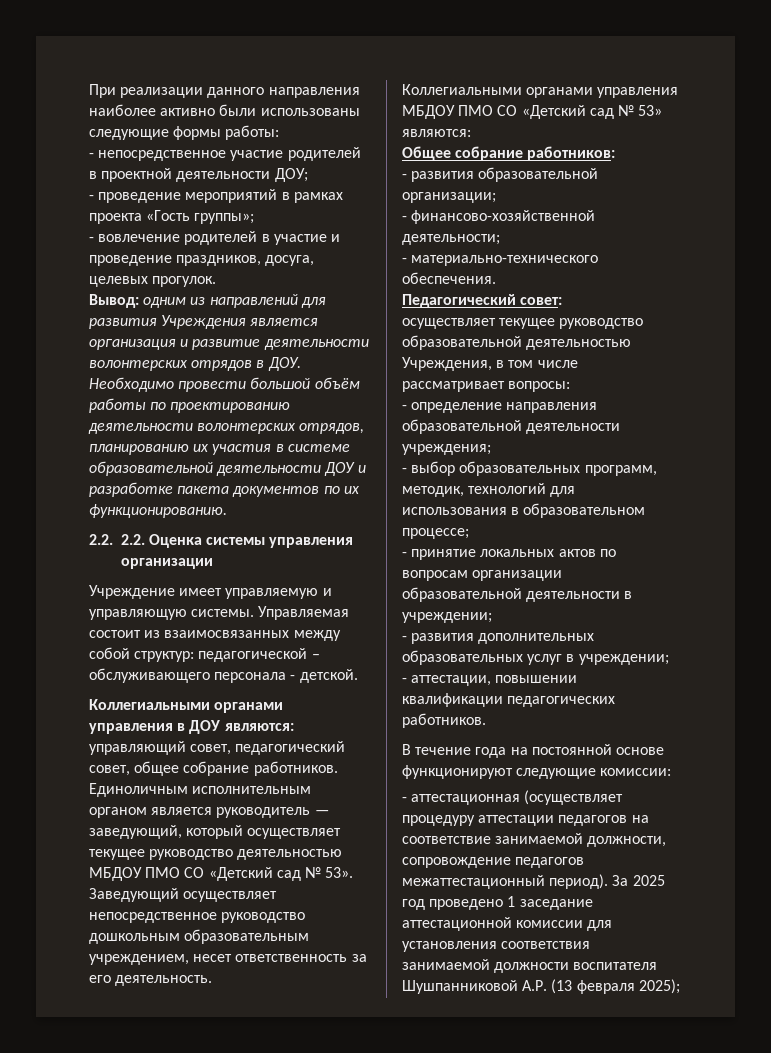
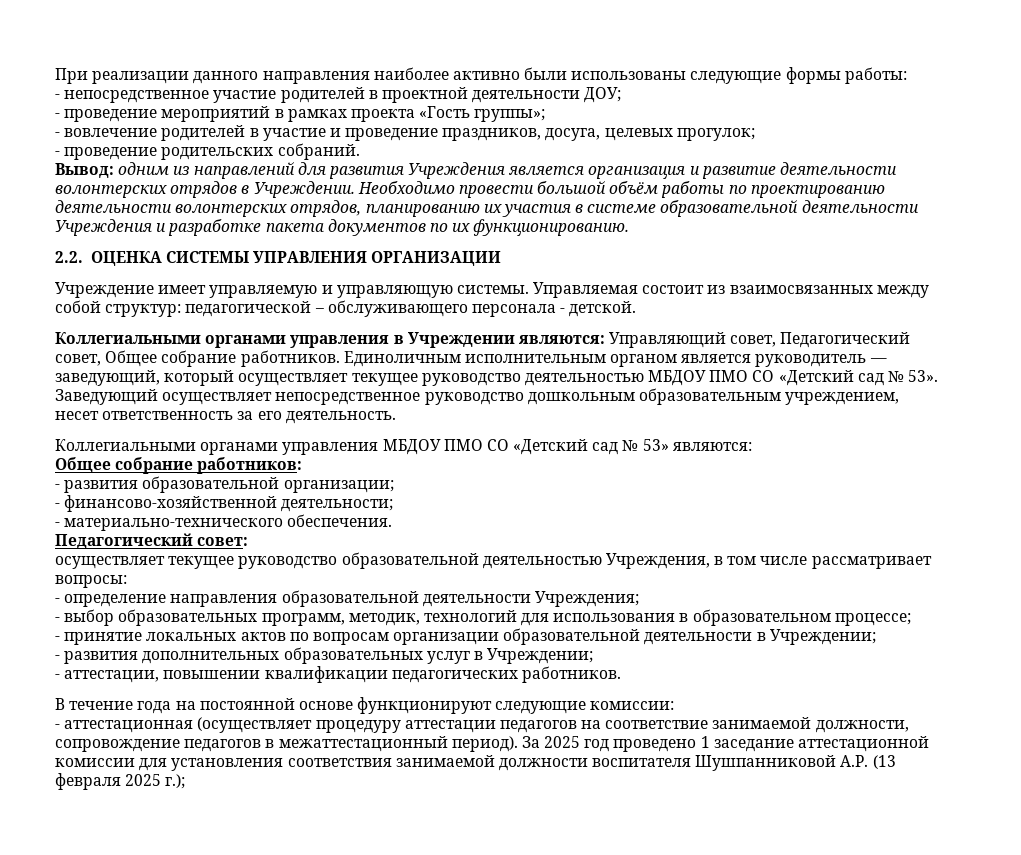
- - вовлечение родителей в участие и проведение праздников, досуга, целевых прогулок.
+ - вовлечение родителей в участие и проведение праздников, досуга, целевых прогулок;
+ - проведение родительских собраний.
- Вывод: одним из направлений для развития Учреждения является организация и развитие деятельности волонтерских отрядов в ДОУ. Необходимо провести большой объём работы по проектированию деятельности волонтерских отрядов, планированию их участия в системе образовательной деятельности ДОУ и разработке пакета документов по их функционированию.
+ Вывод: одним из направлений для развития Учреждения является организация и развитие деятельности волонтерских отрядов в Учреждении. Необходимо провести большой объём работы по проектированию деятельности волонтерских отрядов, планированию их участия в системе образовательной деятельности Учреждения и разработке пакета документов по их функционированию.
- 2.2. 2.2. Оценка системы управления организации
+ 2.2. ОЦЕНКА СИСТЕМЫ УПРАВЛЕНИЯ ОРГАНИЗАЦИИ
- Коллегиальными органами управления в ДОУ являются: управляющий совет, педагогический совет, общее собрание работников.
+ Коллегиальными органами управления в Учреждении являются: Управляющий совет, Педагогический совет, Общее собрание работников.
- - определение направления образовательной деятельности учреждения;
+ - определение направления образовательной деятельности Учреждения;
- - принятие локальных актов по вопросам организации образовательной деятельности в учреждении;
+ - принятие локальных актов по вопросам организации образовательной деятельности в Учреждении;
- - развития дополнительных образовательных услуг в учреждении;
+ - развития дополнительных образовательных услуг в Учреждении;
- - аттестационная (осуществляет процедуру аттестации педагогов на соответствие занимаемой должности, сопровождение педагогов межаттестационный период).
+ - аттестационная (осуществляет процедуру аттестации педагогов на соответствие занимаемой должности, сопровождение педагогов в межаттестационный период).
- За 2025 год проведено 1 заседание аттестационной комиссии для установления соответствия занимаемой должности воспитателя Шушпанниковой А.Р. (13 февраля 2025);
+ За 2025 год проведено 1 заседание аттестационной комиссии для установления соответствия занимаемой должности воспитателя Шушпанниковой А.Р. (13 февраля 2025 г.);

